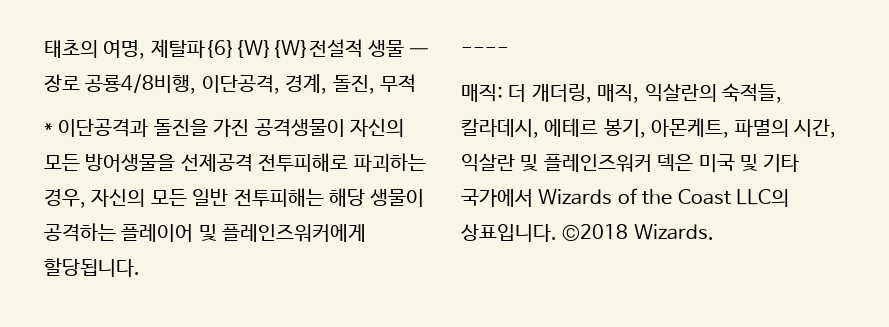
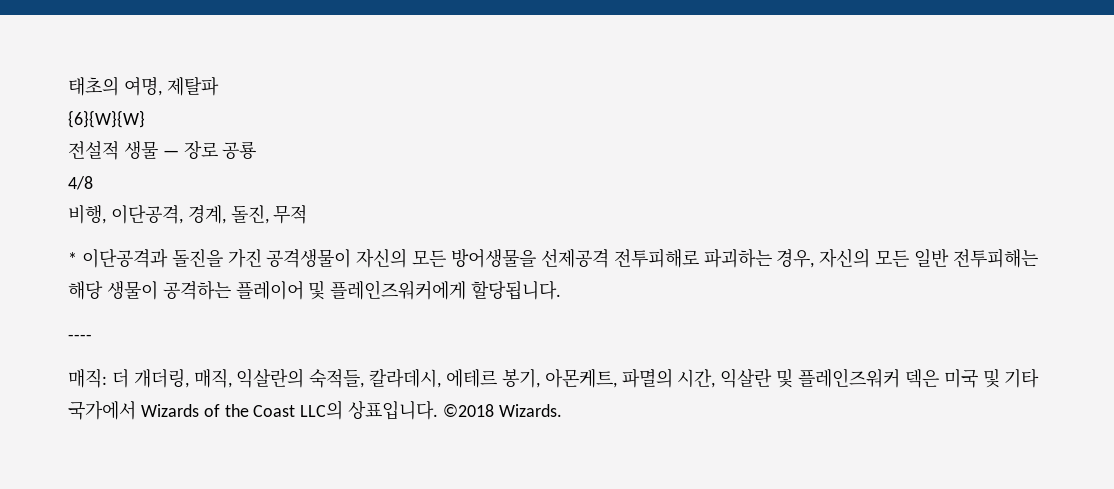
- 태초의 여명, 제탈파{6}{W}{W}전설적 생물 — 장로 공룡4/8비행, 이단공격, 경계, 돌진, 무적
+ 태초의 여명, 제탈파
+ {6}{W}{W}
+ 전설적 생물 — 장로 공룡
+ 4/8
+ 비행, 이단공격, 경계, 돌진, 무적

